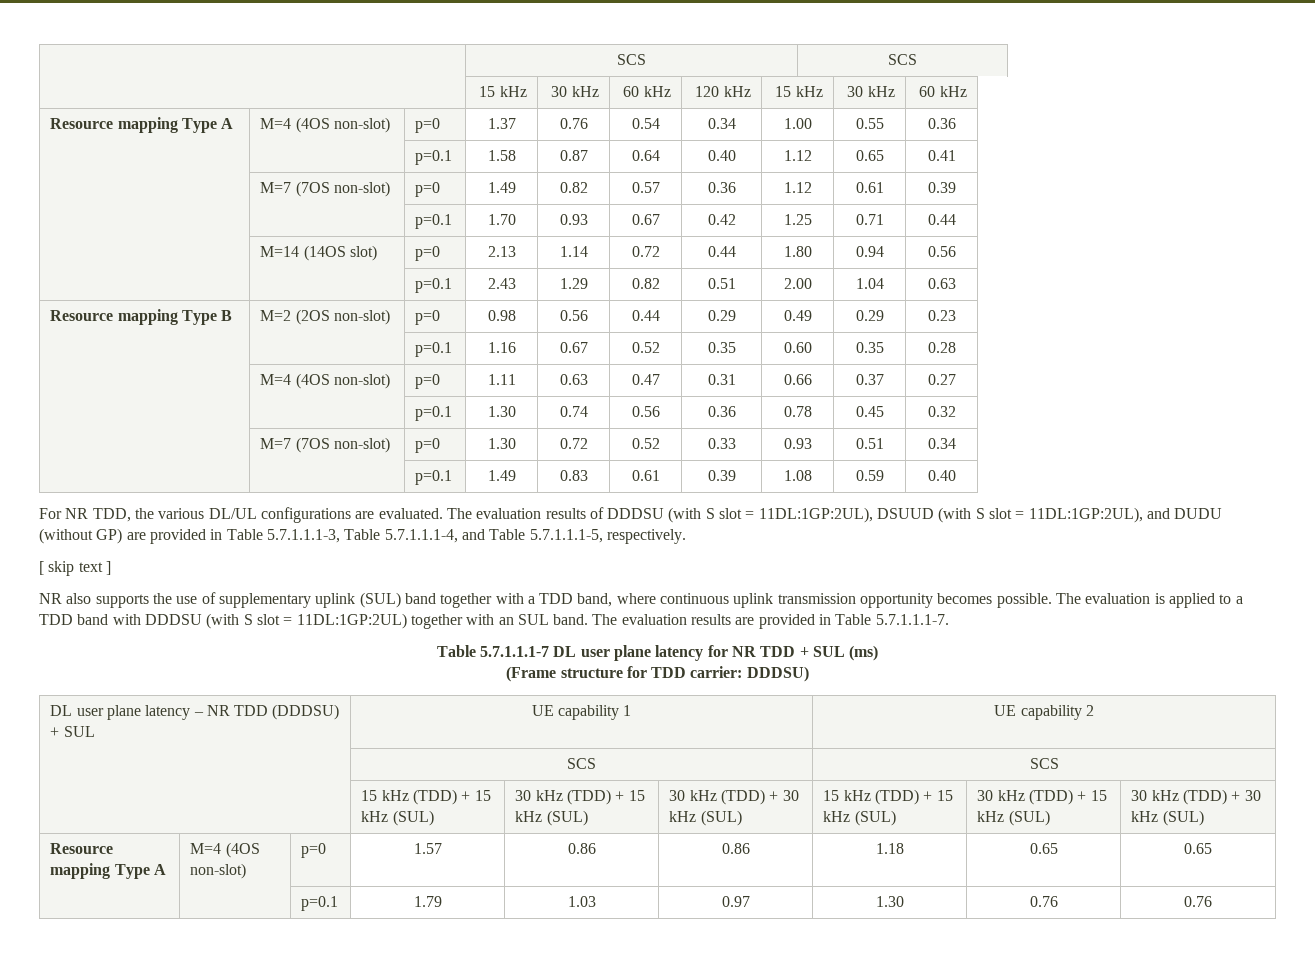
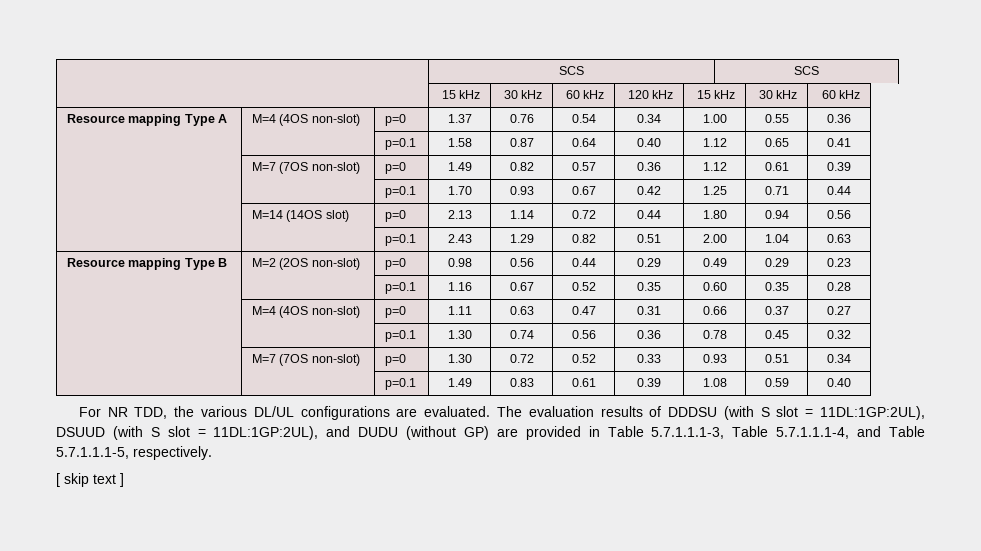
- NR also supports the use of supplementary uplink (SUL) band together with a TDD band, where continuous uplink transmission opportunity becomes possible. The evaluation is applied to a TDD band with DDDSU (with S slot = 11DL:1GP:2UL) together with an SUL band. The evaluation results are provided in Table 5.7.1.1.1-7.
- Table 5.7.1.1.1-7 DL user plane latency for NR TDD + SUL (ms)
- (Frame structure for TDD carrier: DDDSU)
- DL user plane latency – NR TDD (DDDSU) + SUL | UE capability 1 | UE capability 2
- | SCS | SCS
- | 15 kHz (TDD) + 15 kHz (SUL) | 30 kHz (TDD) + 15 kHz (SUL) | 30 kHz (TDD) + 30 kHz (SUL) | 15 kHz (TDD) + 15 kHz (SUL) | 30 kHz (TDD) + 15 kHz (SUL) | 30 kHz (TDD) + 30 kHz (SUL)
- Resource mapping Type A | M=4 (4OS non-slot) | p=0 | 1.57 | 0.86 | 0.86 | 1.18 | 0.65 | 0.65
- | | p=0.1 | 1.79 | 1.03 | 0.97 | 1.30 | 0.76 | 0.76

